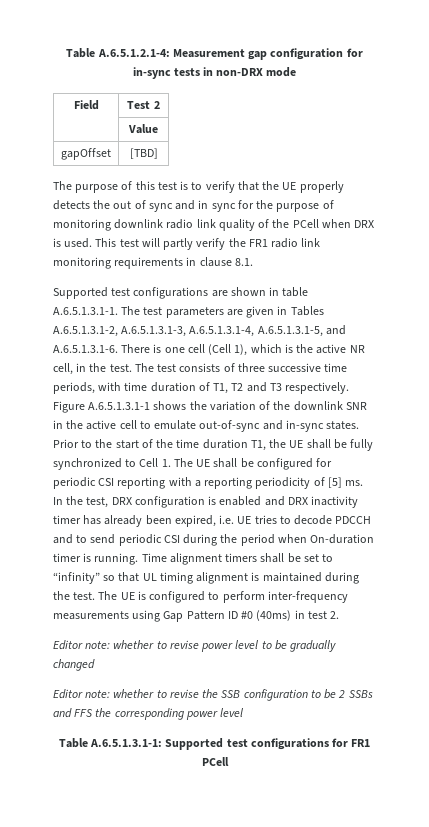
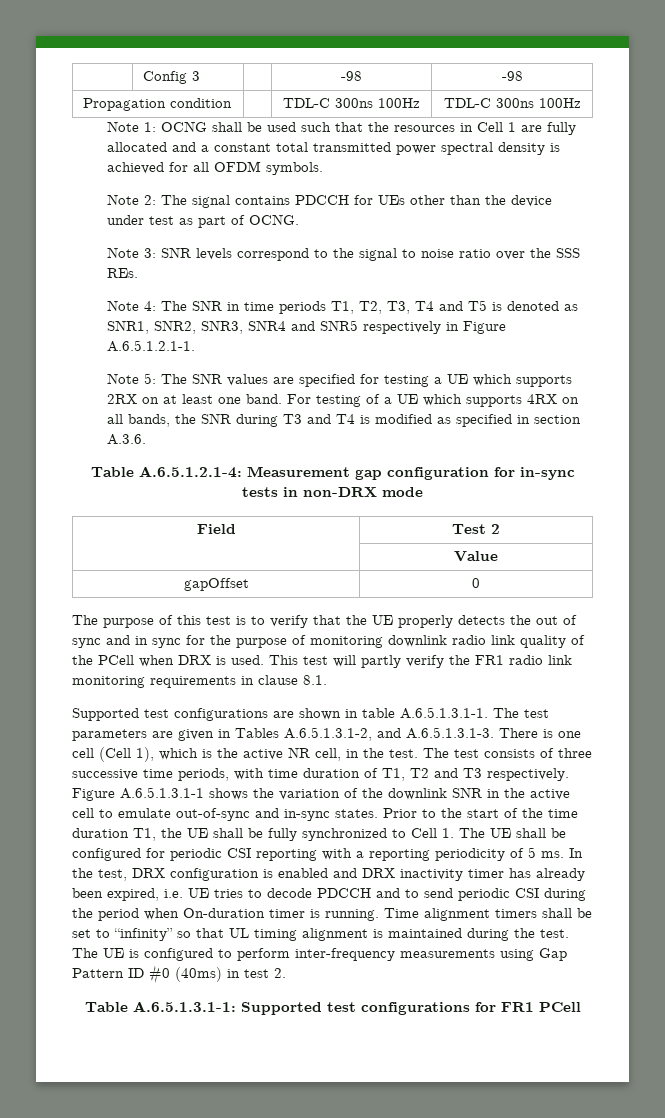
+ | Config 3 | | -98 | -98
+ Propagation condition | | TDL-C 300ns 100Hz | TDL-C 300ns 100Hz
+ Note 1: OCNG shall be used such that the resources in Cell 1 are fully allocated and a constant total transmitted power spectral density is achieved for all OFDM symbols.
+ Note 2: The signal contains PDCCH for UEs other than the device under test as part of OCNG.
+ Note 3: SNR levels correspond to the signal to noise ratio over the SSS REs.
+ Note 4: The SNR in time periods T1, T2, T3, T4 and T5 is denoted as SNR1, SNR2, SNR3, SNR4 and SNR5 respectively in Figure A.6.5.1.2.1-1.
+ Note 5: The SNR values are specified for testing a UE which supports 2RX on at least one band. For testing of a UE which supports 4RX on all bands, the SNR during T3 and T4 is modified as specified in section A.3.6.
- gapOffset | [TBD]
+ gapOffset | 0
- Supported test configurations are shown in table A.6.5.1.3.1-1. The test parameters are given in Tables A.6.5.1.3.1-2, A.6.5.1.3.1-3, A.6.5.1.3.1-4, A.6.5.1.3.1-5, and A.6.5.1.3.1-6. There is one cell (Cell 1), which is the active NR cell, in the test.
+ Supported test configurations are shown in table A.6.5.1.3.1-1. The test parameters are given in Tables A.6.5.1.3.1-2, and A.6.5.1.3.1-3. There is one cell (Cell 1), which is the active NR cell, in the test.
- Prior to the start of the time duration T1, the UE shall be fully synchronized to Cell 1. The UE shall be configured for periodic CSI reporting with a reporting periodicity of [5] ms.
+ Prior to the start of the time duration T1, the UE shall be fully synchronized to Cell 1. The UE shall be configured for periodic CSI reporting with a reporting periodicity of 5 ms.
- Editor note: whether to revise power level to be gradually changed
- Editor note: whether to revise the SSB configuration to be 2 SSBs and FFS the corresponding power level

